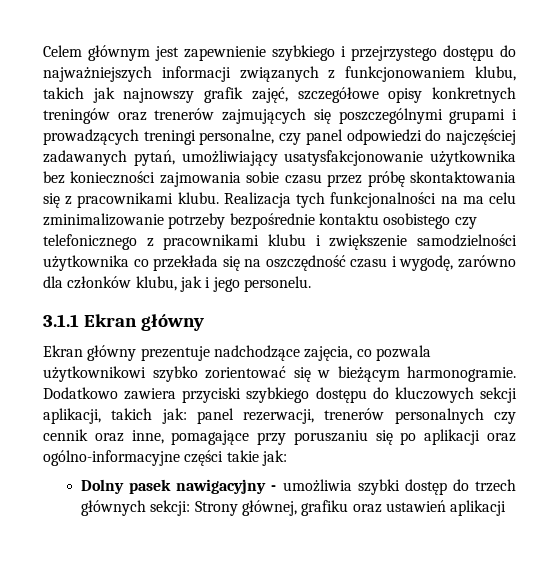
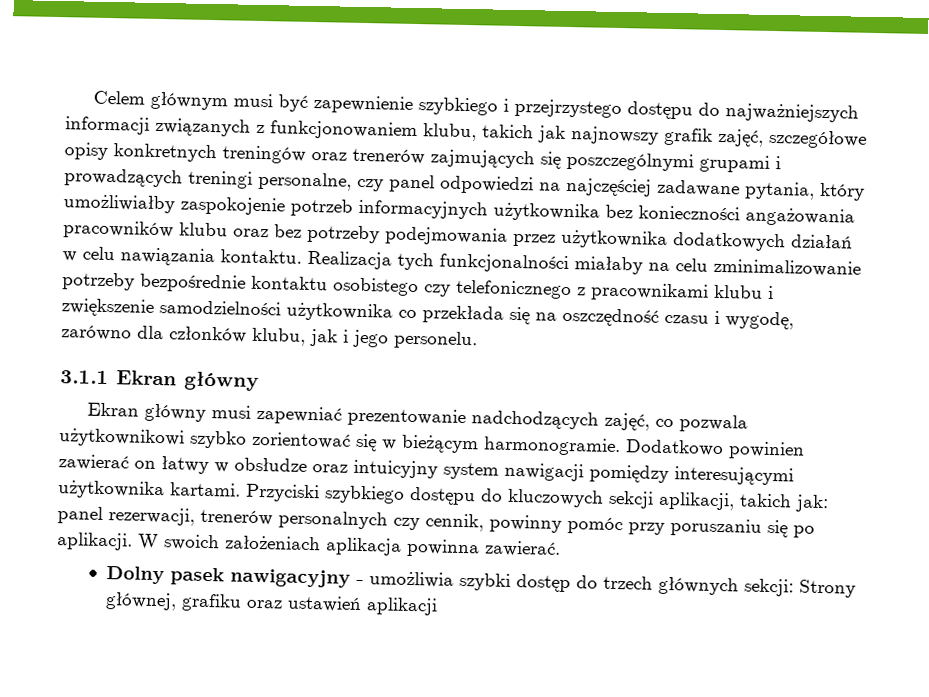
- Celem głównym jest zapewnienie szybkiego i przejrzystego dostępu do najważniejszych informacji związanych z funkcjonowaniem klubu, takich jak najnowszy grafik zajęć, szczegółowe opisy konkretnych treningów oraz trenerów zajmujących się poszczególnymi grupami i prowadzących treningi personalne, czy panel odpowiedzi do najczęściej zadawanych pytań, umożliwiający usatysfakcjonowanie użytkownika bez konieczności zajmowania sobie czasu przez próbę skontaktowania się z pracownikami klubu.
+ Celem głównym musi być zapewnienie szybkiego i przejrzystego dostępu do najważniejszych informacji związanych z funkcjonowaniem klubu, takich jak najnowszy grafik zajęć, szczegółowe opisy konkretnych treningów oraz trenerów zajmujących się poszczególnymi grupami i prowadzących treningi personalne, czy panel odpowiedzi na najczęściej zadawane pytania, który umożliwiałby zaspokojenie potrzeb informacyjnych użytkownika bez konieczności angażowania pracowników klubu oraz bez potrzeby podejmowania przez użytkownika dodatkowych działań w celu nawiązania kontaktu.
- Realizacja tych funkcjonalności na ma celu zminimalizowanie potrzeby bezpośrednie kontaktu osobistego czy telefonicznego z pracownikami klubu i zwiększenie samodzielności użytkownika co przekłada się na oszczędność czasu i wygodę, zarówno dla członków klubu, jak i jego personelu.
+ Realizacja tych funkcjonalności miałaby na celu zminimalizowanie potrzeby bezpośrednie kontaktu osobistego czy telefonicznego z pracownikami klubu i zwiększenie samodzielności użytkownika co przekłada się na oszczędność czasu i wygodę, zarówno dla członków klubu, jak i jego personelu.
- Ekran główny prezentuje nadchodzące zajęcia, co pozwala użytkownikowi szybko zorientować się w bieżącym harmonogramie.
+ Ekran główny musi zapewniać prezentowanie nadchodzących zajęć, co pozwala użytkownikowi szybko zorientować się w bieżącym harmonogramie.
- Dodatkowo zawiera przyciski szybkiego dostępu do kluczowych sekcji aplikacji, takich jak: panel rezerwacji, trenerów personalnych czy cennik oraz inne, pomagające przy poruszaniu się po aplikacji oraz ogólno-informacyjne części takie jak:
+ Dodatkowo powinien zawierać on łatwy w obsłudze oraz intuicyjny system nawigacji pomiędzy interesującymi użytkownika kartami. Przyciski szybkiego dostępu do kluczowych sekcji aplikacji, takich jak: panel rezerwacji, trenerów personalnych czy cennik, powinny pomóc przy poruszaniu się po aplikacji. W swoich założeniach aplikacja powinna zawierać.

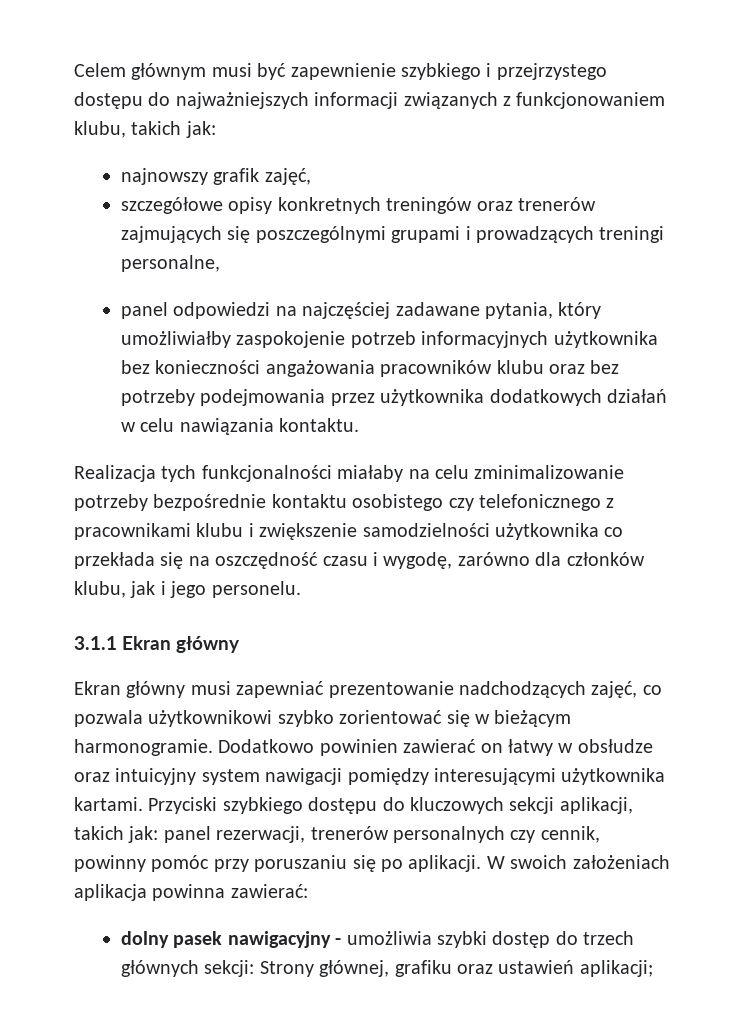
- Celem głównym musi być zapewnienie szybkiego i przejrzystego dostępu do najważniejszych informacji związanych z funkcjonowaniem klubu, takich jak najnowszy grafik zajęć, szczegółowe opisy konkretnych treningów oraz trenerów zajmujących się poszczególnymi grupami i prowadzących treningi personalne, czy panel odpowiedzi na najczęściej zadawane pytania, który umożliwiałby zaspokojenie potrzeb informacyjnych użytkownika bez konieczności angażowania pracowników klubu oraz bez potrzeby podejmowania przez użytkownika dodatkowych działań w celu nawiązania kontaktu. Realizacja tych funkcjonalności miałaby na celu zminimalizowanie potrzeby bezpośrednie kontaktu osobistego czy telefonicznego z pracownikami klubu i zwiększenie samodzielności użytkownika co przekłada się na oszczędność czasu i wygodę, zarówno dla członków klubu, jak i jego personelu.
+ Celem głównym musi być zapewnienie szybkiego i przejrzystego dostępu do najważniejszych informacji związanych z funkcjonowaniem klubu, takich jak:
+ najnowszy grafik zajęć,
+ szczegółowe opisy konkretnych treningów oraz trenerów zajmujących się poszczególnymi grupami i prowadzących treningi personalne,
+ panel odpowiedzi na najczęściej zadawane pytania, który umożliwiałby zaspokojenie potrzeb informacyjnych użytkownika bez konieczności angażowania pracowników klubu oraz bez potrzeby podejmowania przez użytkownika dodatkowych działań w celu nawiązania kontaktu.
+ Realizacja tych funkcjonalności miałaby na celu zminimalizowanie potrzeby bezpośrednie kontaktu osobistego czy telefonicznego z pracownikami klubu i zwiększenie samodzielności użytkownika co przekłada się na oszczędność czasu i wygodę, zarówno dla członków klubu, jak i jego personelu.
- W swoich założeniach aplikacja powinna zawierać.
- Dolny pasek nawigacyjny - umożliwia szybki dostęp do trzech głównych sekcji: Strony głównej, grafiku oraz ustawień aplikacji
+ W swoich założeniach aplikacja powinna zawierać:
+ dolny pasek nawigacyjny - umożliwia szybki dostęp do trzech głównych sekcji: Strony głównej, grafiku oraz ustawień aplikacji;

